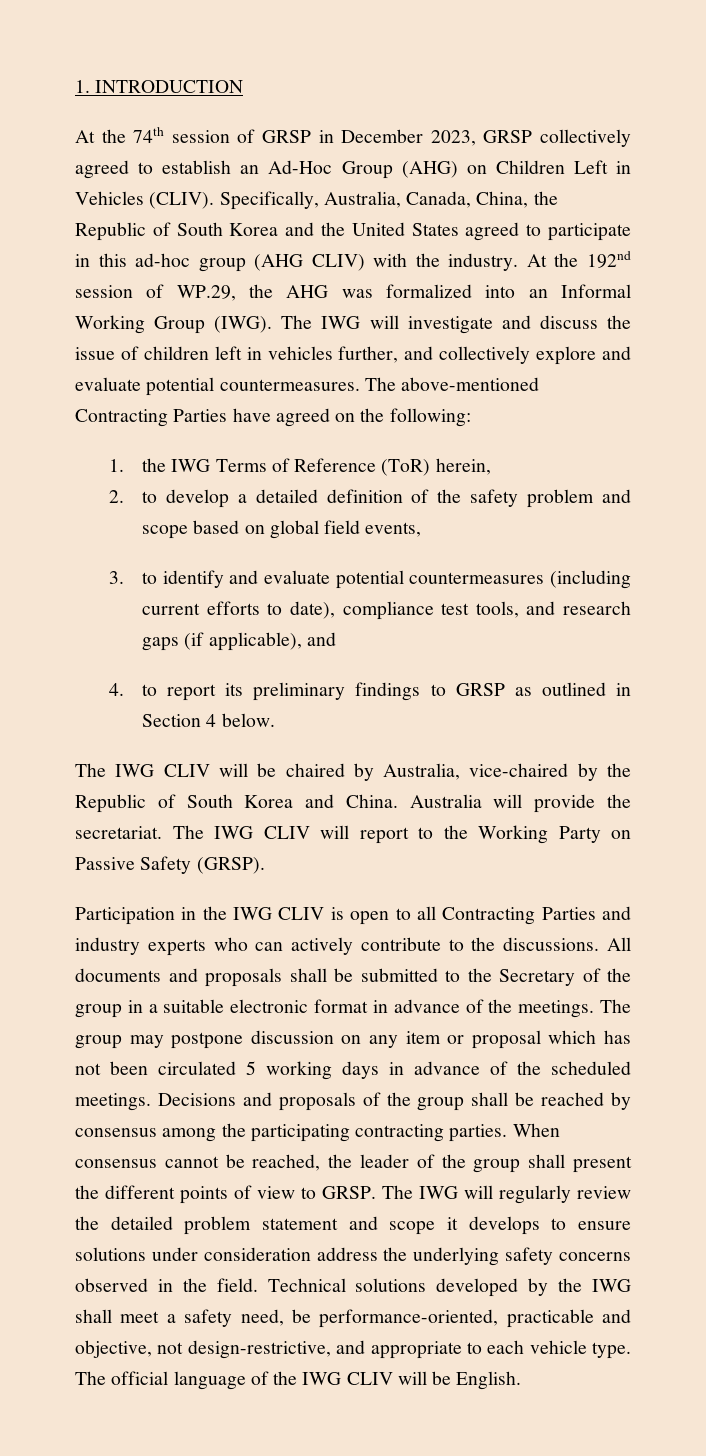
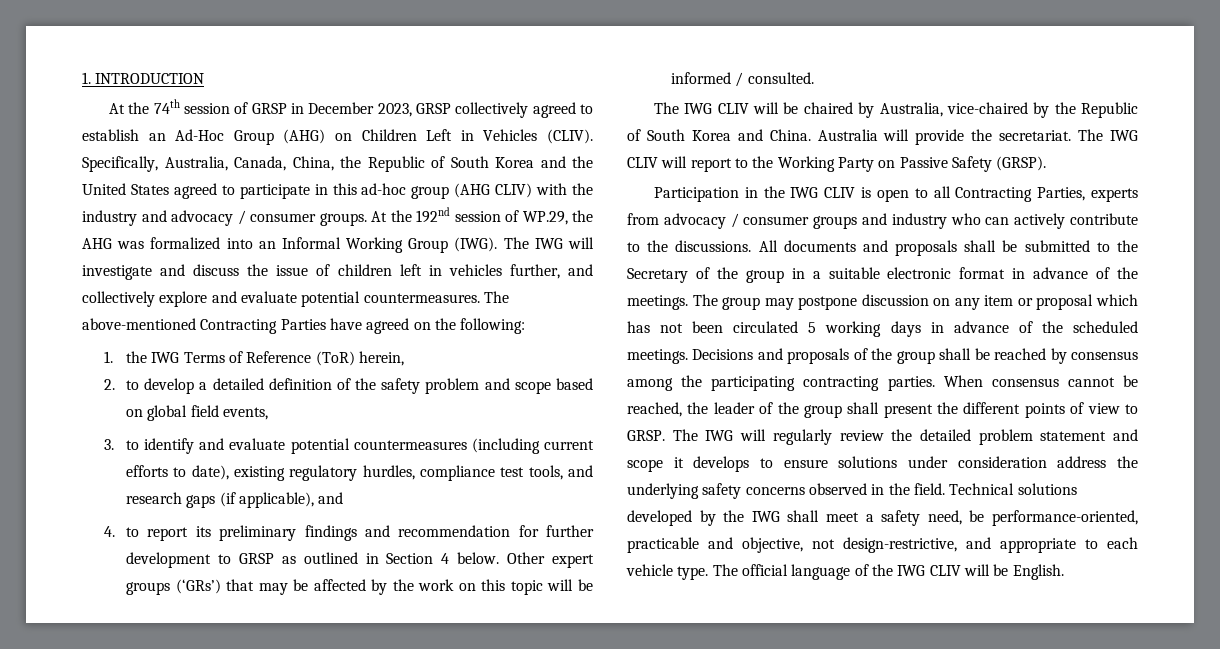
- Specifically, Australia, Canada, China, the Republic of South Korea and the United States agreed to participate in this ad-hoc group (AHG CLIV) with the industry.
+ Specifically, Australia, Canada, China, the Republic of South Korea and the United States agreed to participate in this ad-hoc group (AHG CLIV) with the industry and advocacy / consumer groups.
- 3. to identify and evaluate potential countermeasures (including current efforts to date), compliance test tools, and research gaps (if applicable), and
+ 3. to identify and evaluate potential countermeasures (including current efforts to date), existing regulatory hurdles, compliance test tools, and research gaps (if applicable), and
- 4. to report its preliminary findings to GRSP as outlined in Section 4 below.
+ 4. to report its preliminary findings and recommendation for further development to GRSP as outlined in Section 4 below. Other expert groups (‘GRs’) that may be affected by the work on this topic will be informed / consulted.
- Participation in the IWG CLIV is open to all Contracting Parties and industry experts who can actively contribute to the discussions.
+ Participation in the IWG CLIV is open to all Contracting Parties, experts from advocacy / consumer groups and industry who can actively contribute to the discussions.

